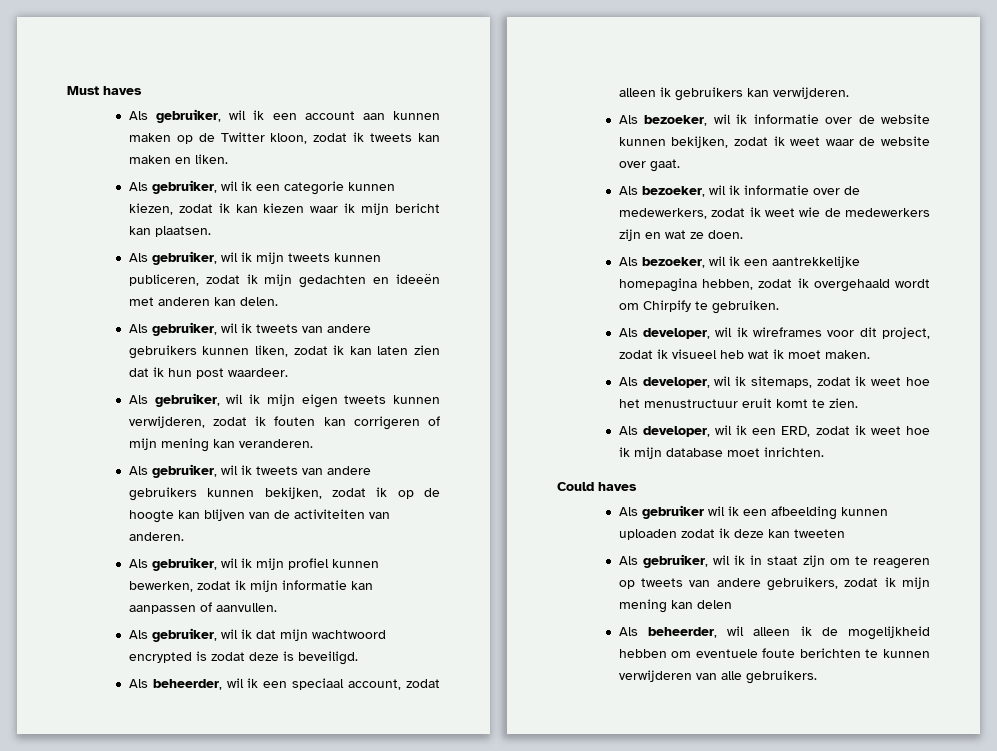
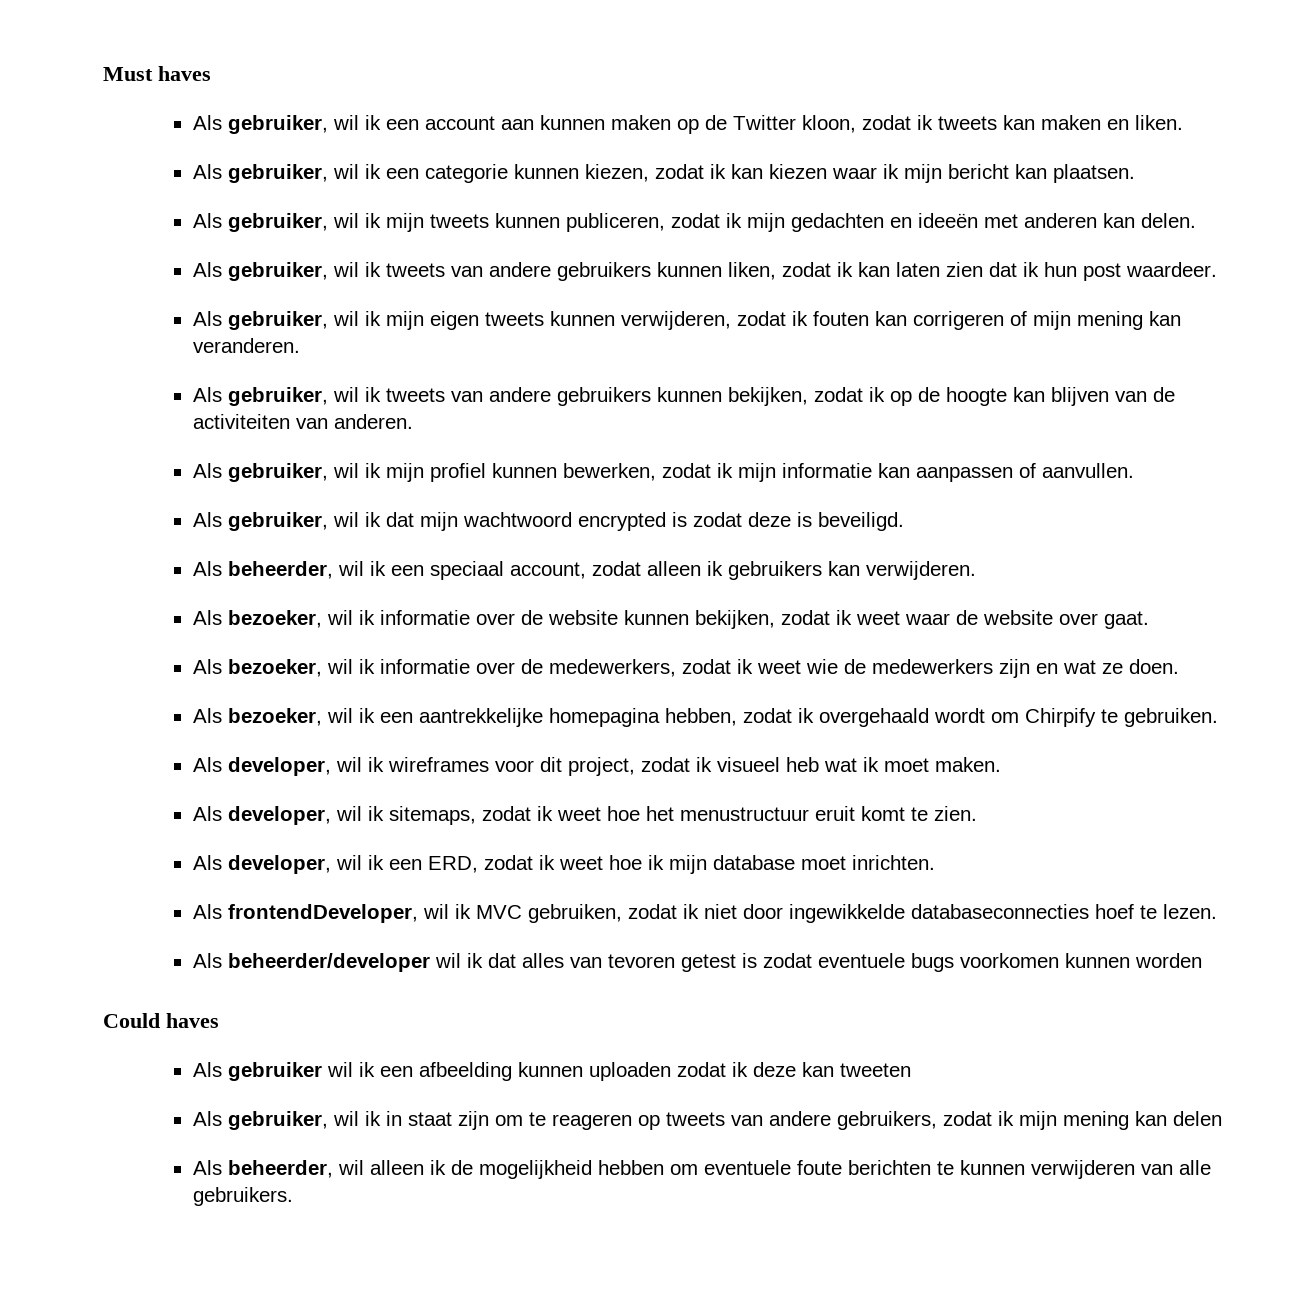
+ Als frontendDeveloper, wil ik MVC gebruiken, zodat ik niet door ingewikkelde databaseconnecties hoef te lezen.
+ Als beheerder/developer wil ik dat alles van tevoren getest is zodat eventuele bugs voorkomen kunnen worden

